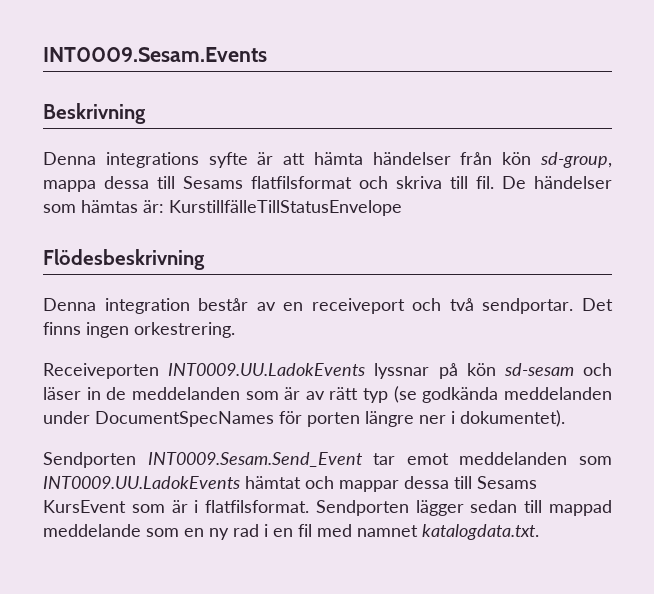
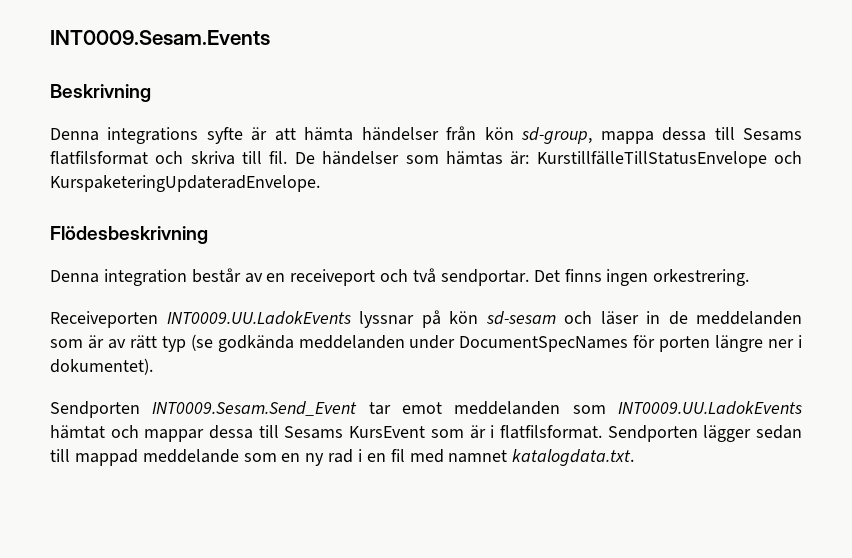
- De händelser som hämtas är: KurstillfälleTillStatusEnvelope
+ De händelser som hämtas är: KurstillfälleTillStatusEnvelope och KurspaketeringUpdateradEnvelope.

